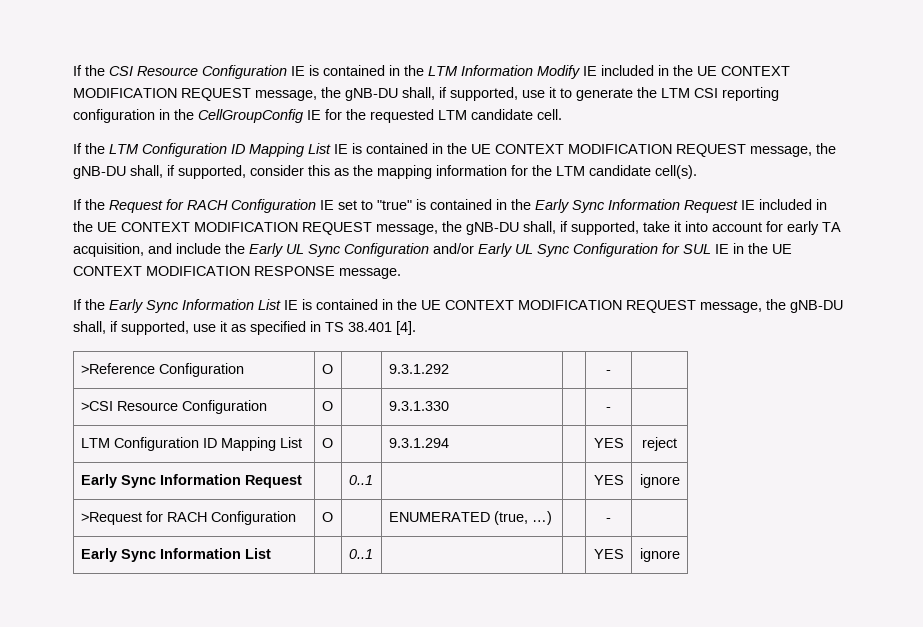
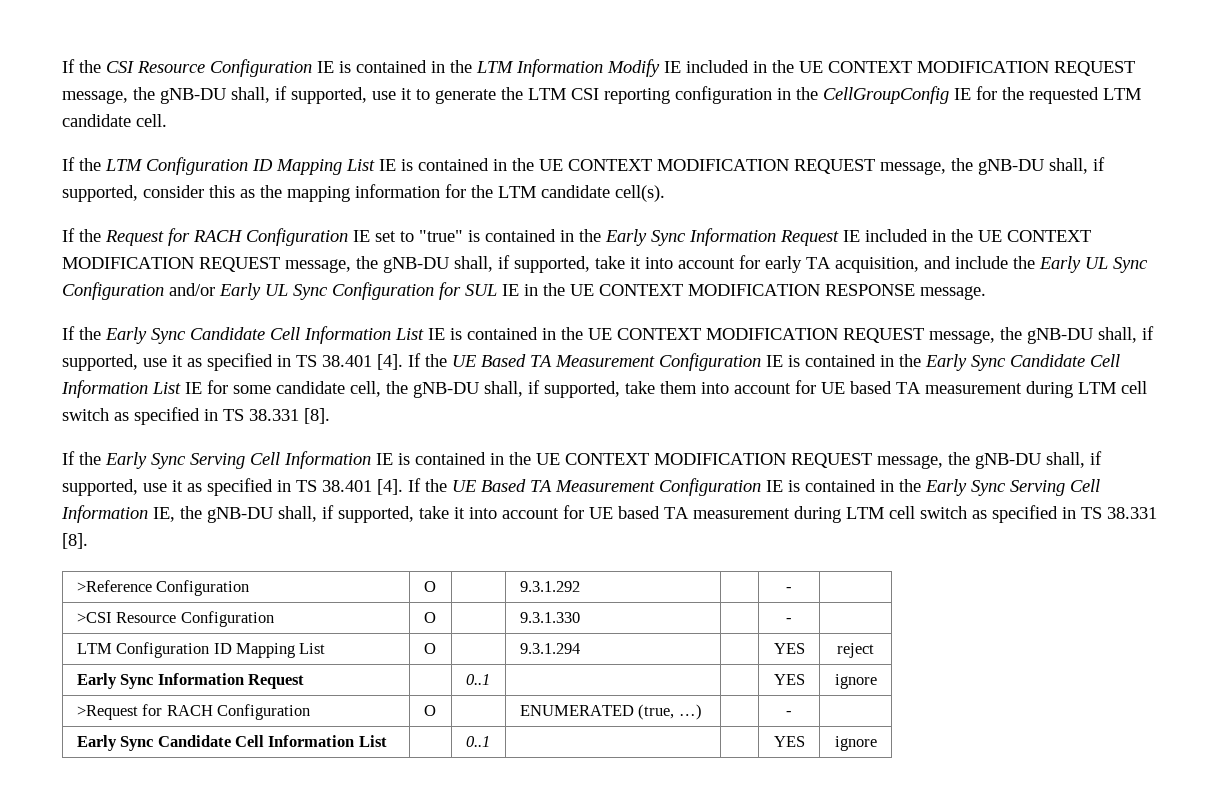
- If the Early Sync Information List IE is contained in the UE CONTEXT MODIFICATION REQUEST message, the gNB-DU shall, if supported, use it as specified in TS 38.401 [4].
+ If the Early Sync Candidate Cell Information List IE is contained in the UE CONTEXT MODIFICATION REQUEST message, the gNB-DU shall, if supported, use it as specified in TS 38.401 [4]. If the UE Based TA Measurement Configuration IE is contained in the Early Sync Candidate Cell Information List IE for some candidate cell, the gNB-DU shall, if supported, take them into account for UE based TA measurement during LTM cell switch as specified in TS 38.331 [8].
+ If the Early Sync Serving Cell Information IE is contained in the UE CONTEXT MODIFICATION REQUEST message, the gNB-DU shall, if supported, use it as specified in TS 38.401 [4]. If the UE Based TA Measurement Configuration IE is contained in the Early Sync Serving Cell Information IE, the gNB-DU shall, if supported, take it into account for UE based TA measurement during LTM cell switch as specified in TS 38.331 [8].
- Early Sync Information List | | 0..1 | | | YES | ignore
+ Early Sync Candidate Cell Information List | | 0..1 | | | YES | ignore

